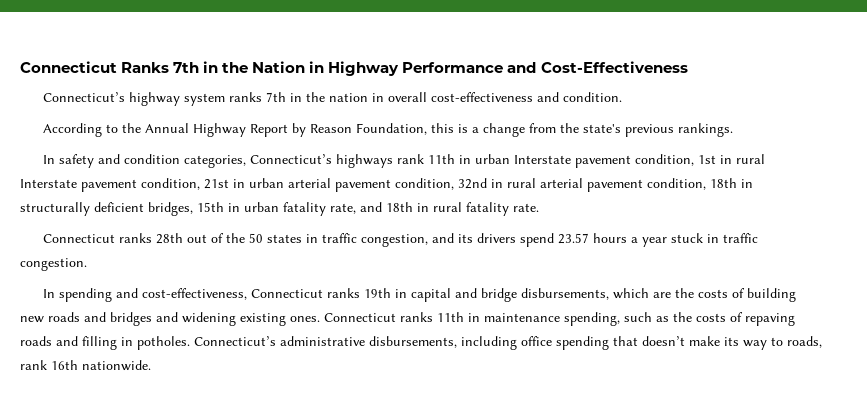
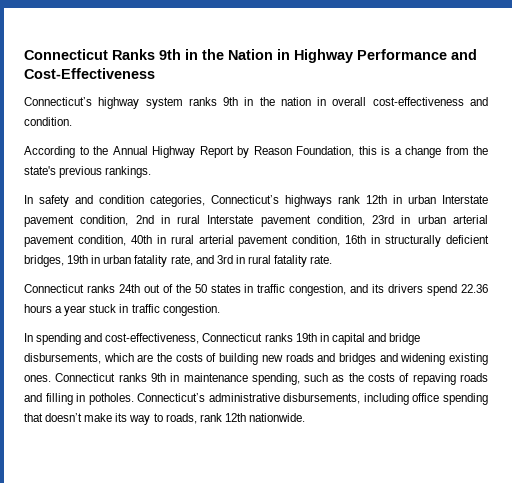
- Connecticut Ranks 7th in the Nation in Highway Performance and Cost-Effectiveness
+ Connecticut Ranks 9th in the Nation in Highway Performance and Cost-Effectiveness
- Connecticut’s highway system ranks 7th in the nation in overall cost-effectiveness and condition.
+ Connecticut’s highway system ranks 9th in the nation in overall cost-effectiveness and condition.
- In safety and condition categories, Connecticut’s highways rank 11th in urban Interstate pavement condition, 1st in rural Interstate pavement condition, 21st in urban arterial pavement condition, 32nd in rural arterial pavement condition, 18th in structurally deficient bridges, 15th in urban fatality rate, and 18th in rural fatality rate.
+ In safety and condition categories, Connecticut’s highways rank 12th in urban Interstate pavement condition, 2nd in rural Interstate pavement condition, 23rd in urban arterial pavement condition, 40th in rural arterial pavement condition, 16th in structurally deficient bridges, 19th in urban fatality rate, and 3rd in rural fatality rate.
- Connecticut ranks 28th out of the 50 states in traffic congestion, and its drivers spend 23.57 hours a year stuck in traffic congestion.
+ Connecticut ranks 24th out of the 50 states in traffic congestion, and its drivers spend 22.36 hours a year stuck in traffic congestion.
- Connecticut ranks 11th in maintenance spending, such as the costs of repaving roads and filling in potholes.
+ Connecticut ranks 9th in maintenance spending, such as the costs of repaving roads and filling in potholes.
- Connecticut’s administrative disbursements, including office spending that doesn’t make its way to roads, rank 16th nationwide.
+ Connecticut’s administrative disbursements, including office spending that doesn’t make its way to roads, rank 12th nationwide.

